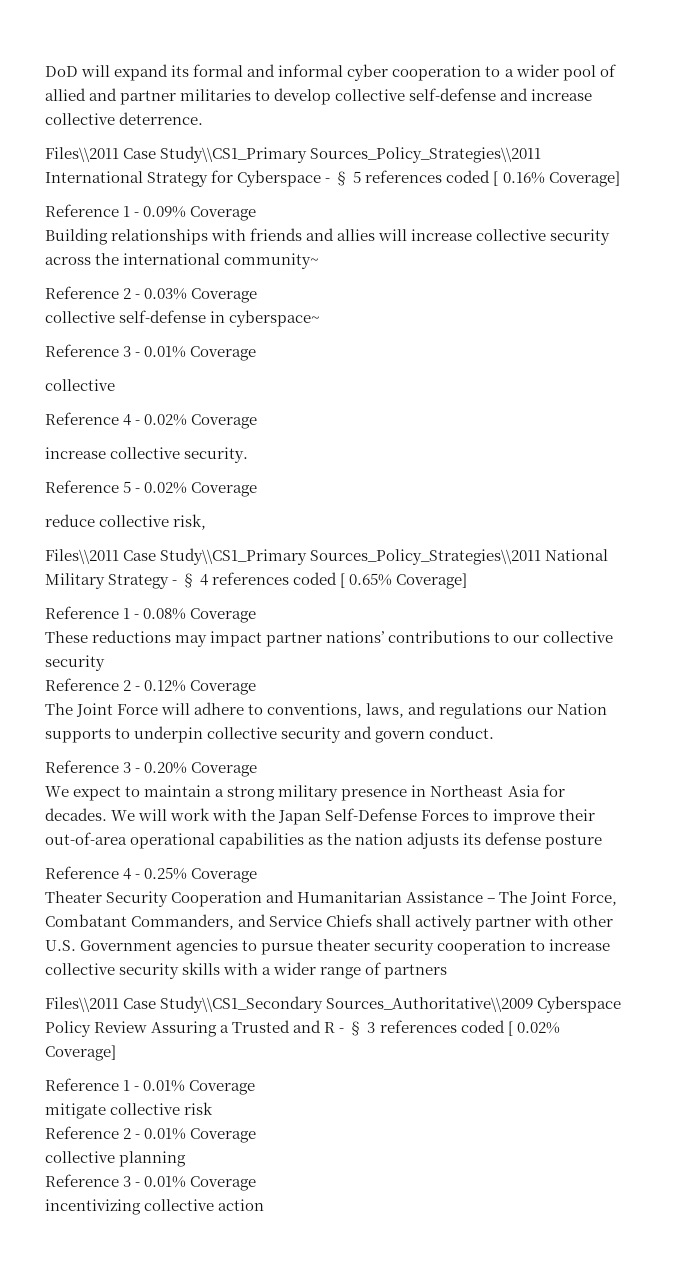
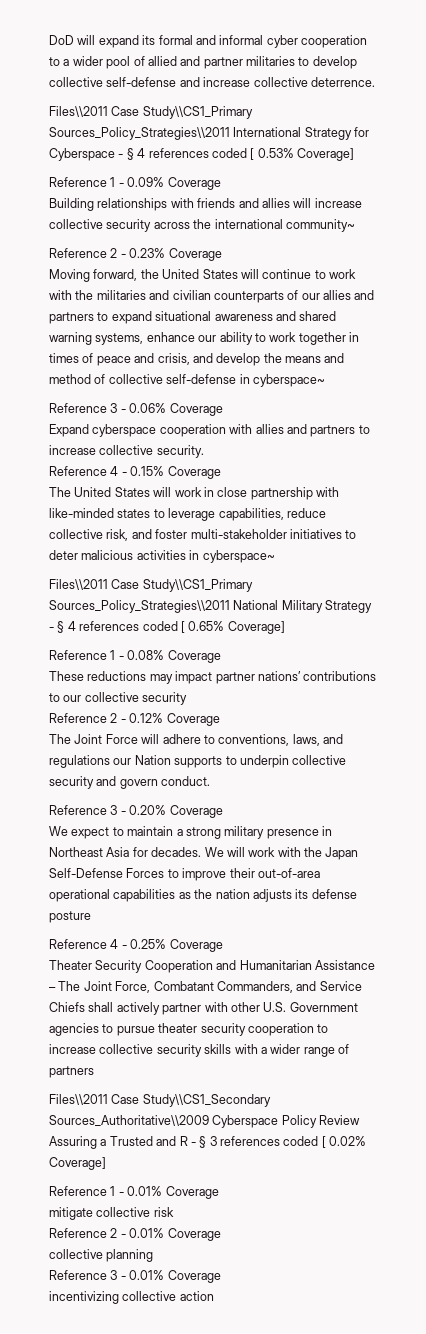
- Files\\2011 Case Study\\CS1_Primary Sources_Policy_Strategies\\2011 International Strategy for Cyberspace - § 5 references coded [ 0.16% Coverage]
+ Files\\2011 Case Study\\CS1_Primary Sources_Policy_Strategies\\2011 International Strategy for Cyberspace - § 4 references coded [ 0.53% Coverage]
- Reference 2 - 0.03% Coverage
- collective self-defense in cyberspace~
- Reference 3 - 0.01% Coverage
- collective
- Reference 4 - 0.02% Coverage
- increase collective security.
- Reference 5 - 0.02% Coverage
- reduce collective risk,
+ Reference 2 - 0.23% Coverage
+ Moving forward, the United States will continue to work with the militaries and civilian counterparts of our allies and partners to expand situational awareness and shared warning systems, enhance our ability to work together in times of peace and crisis, and develop the means and method of collective self-defense in cyberspace~
+ Reference 3 - 0.06% Coverage
+ Expand cyberspace cooperation with allies and partners to increase collective security.
+ Reference 4 - 0.15% Coverage
+ The United States will work in close partnership with like-minded states to leverage capabilities, reduce collective risk, and foster multi-stakeholder initiatives to deter malicious activities in cyberspace~

